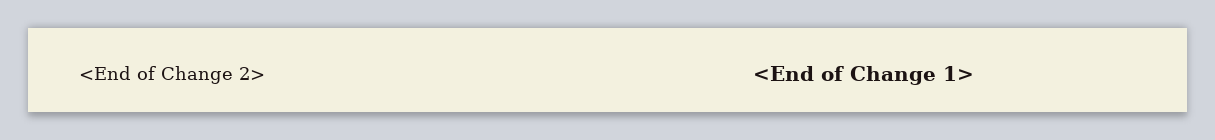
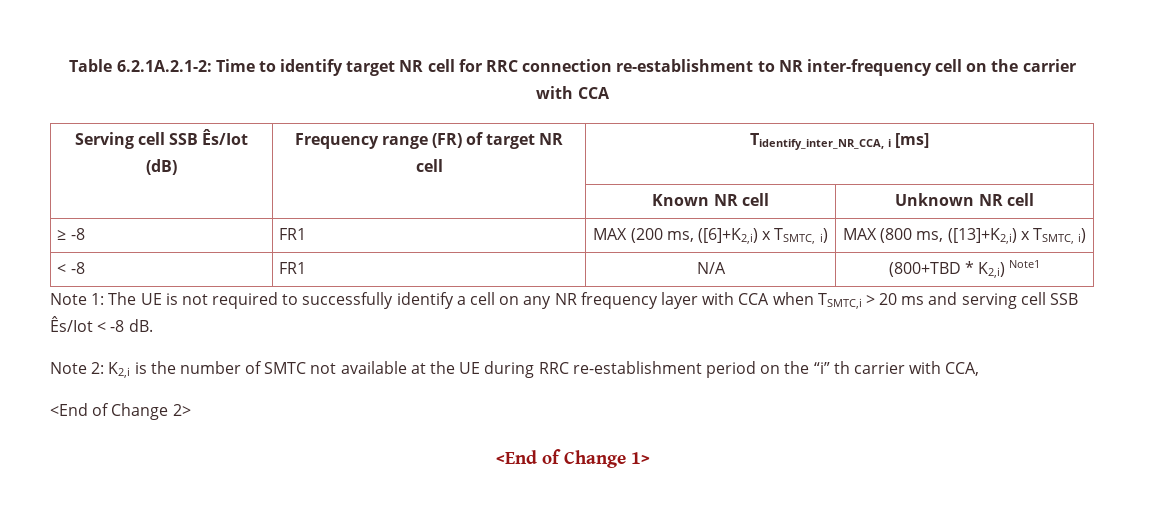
+ Table 6.2.1A.2.1-2: Time to identify target NR cell for RRC connection re-establishment to NR inter-frequency cell on the carrier with CCA
+ Serving cell SSB Ês/Iot (dB) | Frequency range (FR) of target NR cell | Tidentify_inter_NR_CCA, i [ms]
+ | | Known NR cell | Unknown NR cell
+ ≥ -8 | FR1 | MAX (200 ms, ([6]+K2,i) x TSMTC, i) | MAX (800 ms, ([13]+K2,i) x TSMTC, i)
+ < -8 | FR1 | N/A | (800+TBD * K2,i) Note1
+ Note 1: The UE is not required to successfully identify a cell on any NR frequency layer with CCA when TSMTC,i > 20 ms and serving cell SSB Ês/Iot < -8 dB.
+ Note 2: K2,i is the number of SMTC not available at the UE during RRC re-establishment period on the “i” th carrier with CCA,

